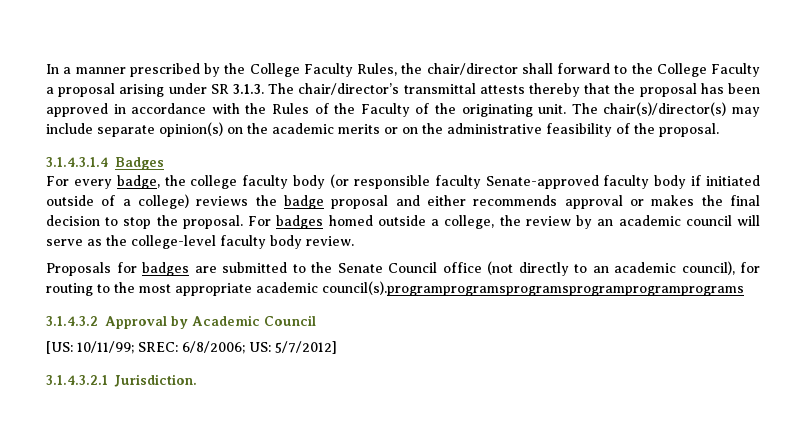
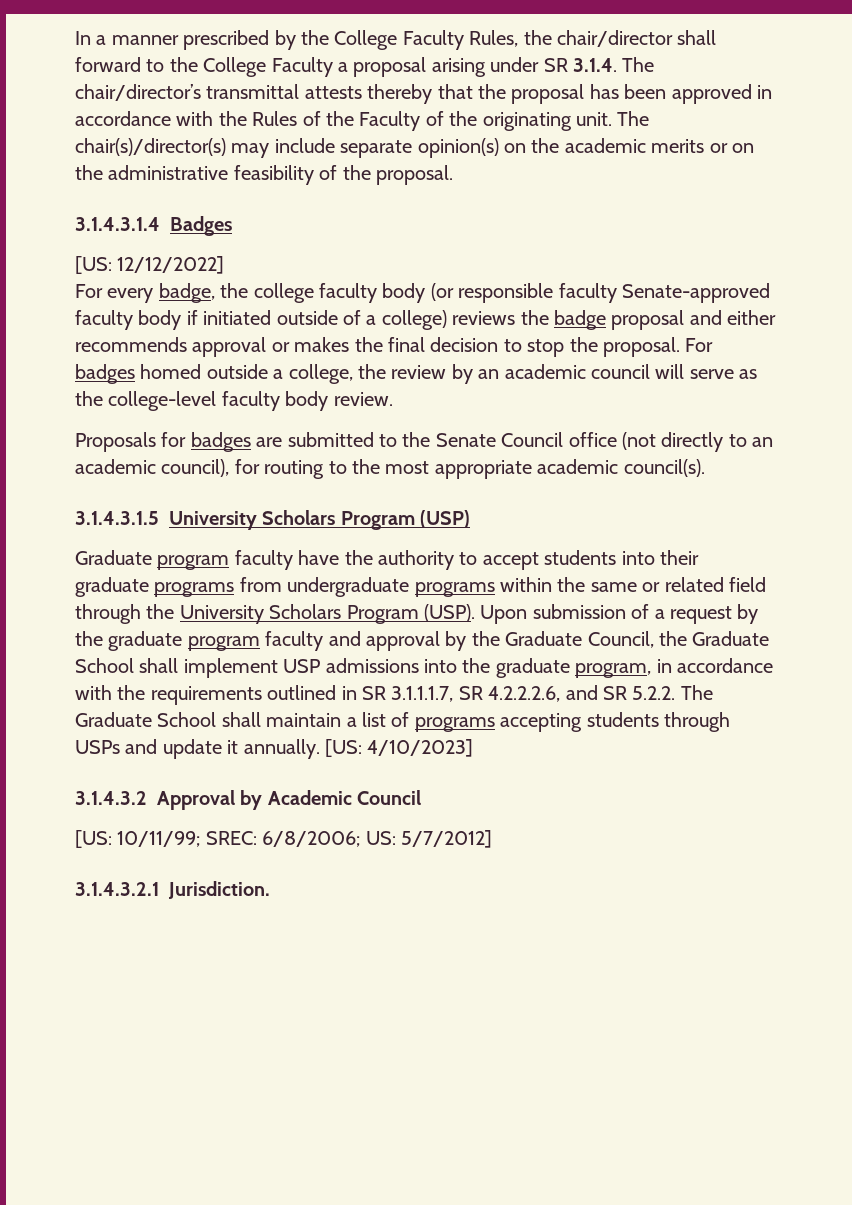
- In a manner prescribed by the College Faculty Rules, the chair/director shall forward to the College Faculty a proposal arising under SR 3.1.3. The chair/director’s transmittal attests thereby that the proposal has been approved in accordance with the Rules of the Faculty of the originating unit.
+ In a manner prescribed by the College Faculty Rules, the chair/director shall forward to the College Faculty a proposal arising under SR 3.1.4. The chair/director’s transmittal attests thereby that the proposal has been approved in accordance with the Rules of the Faculty of the originating unit.
+ [US: 12/12/2022]
- Proposals for badges are submitted to the Senate Council office (not directly to an academic council), for routing to the most appropriate academic council(s).programprogramsprogramsprogramprogramprograms
+ Proposals for badges are submitted to the Senate Council office (not directly to an academic council), for routing to the most appropriate academic council(s).
+ 3.1.4.3.1.5 University Scholars Program (USP)
+ Graduate program faculty have the authority to accept students into their graduate programs from undergraduate programs within the same or related field through the University Scholars Program (USP). Upon submission of a request by the graduate program faculty and approval by the Graduate Council, the Graduate School shall implement USP admissions into the graduate program, in accordance with the requirements outlined in SR 3.1.1.1.7, SR 4.2.2.2.6, and SR 5.2.2. The Graduate School shall maintain a list of programs accepting students through USPs and update it annually. [US: 4/10/2023]

